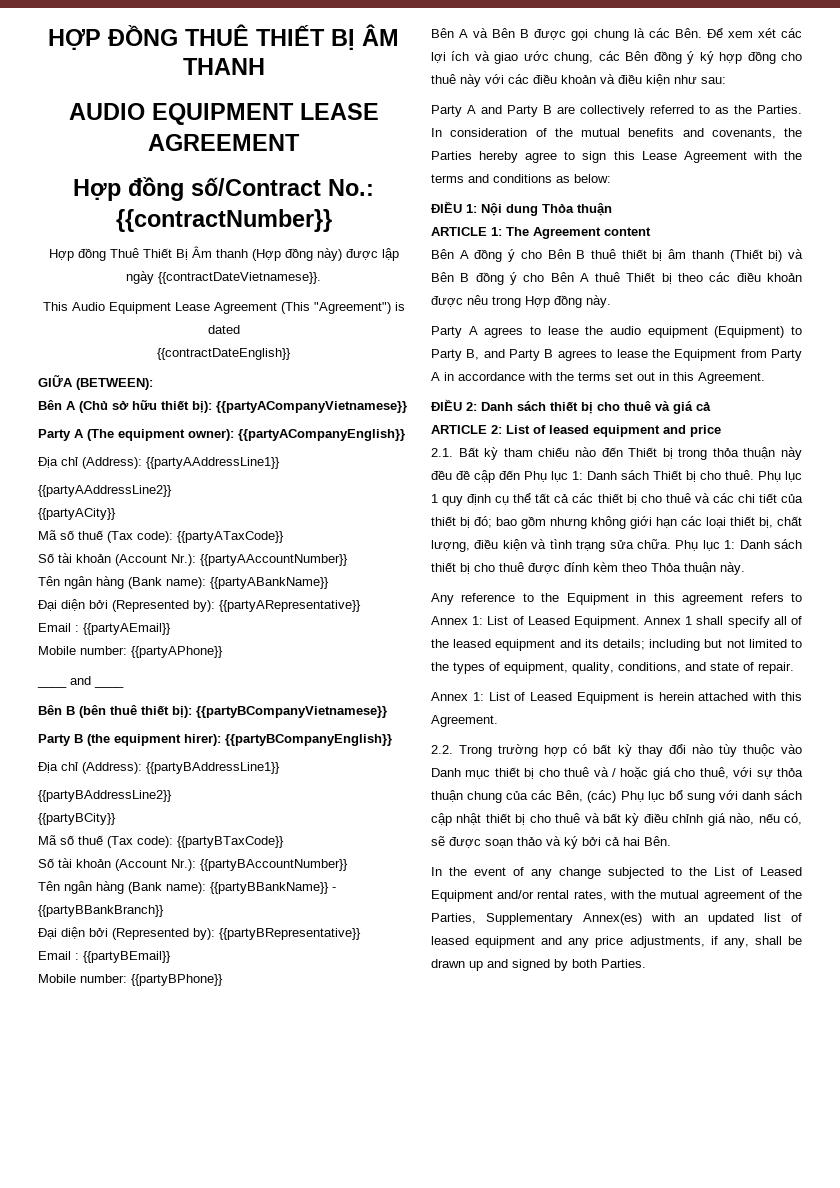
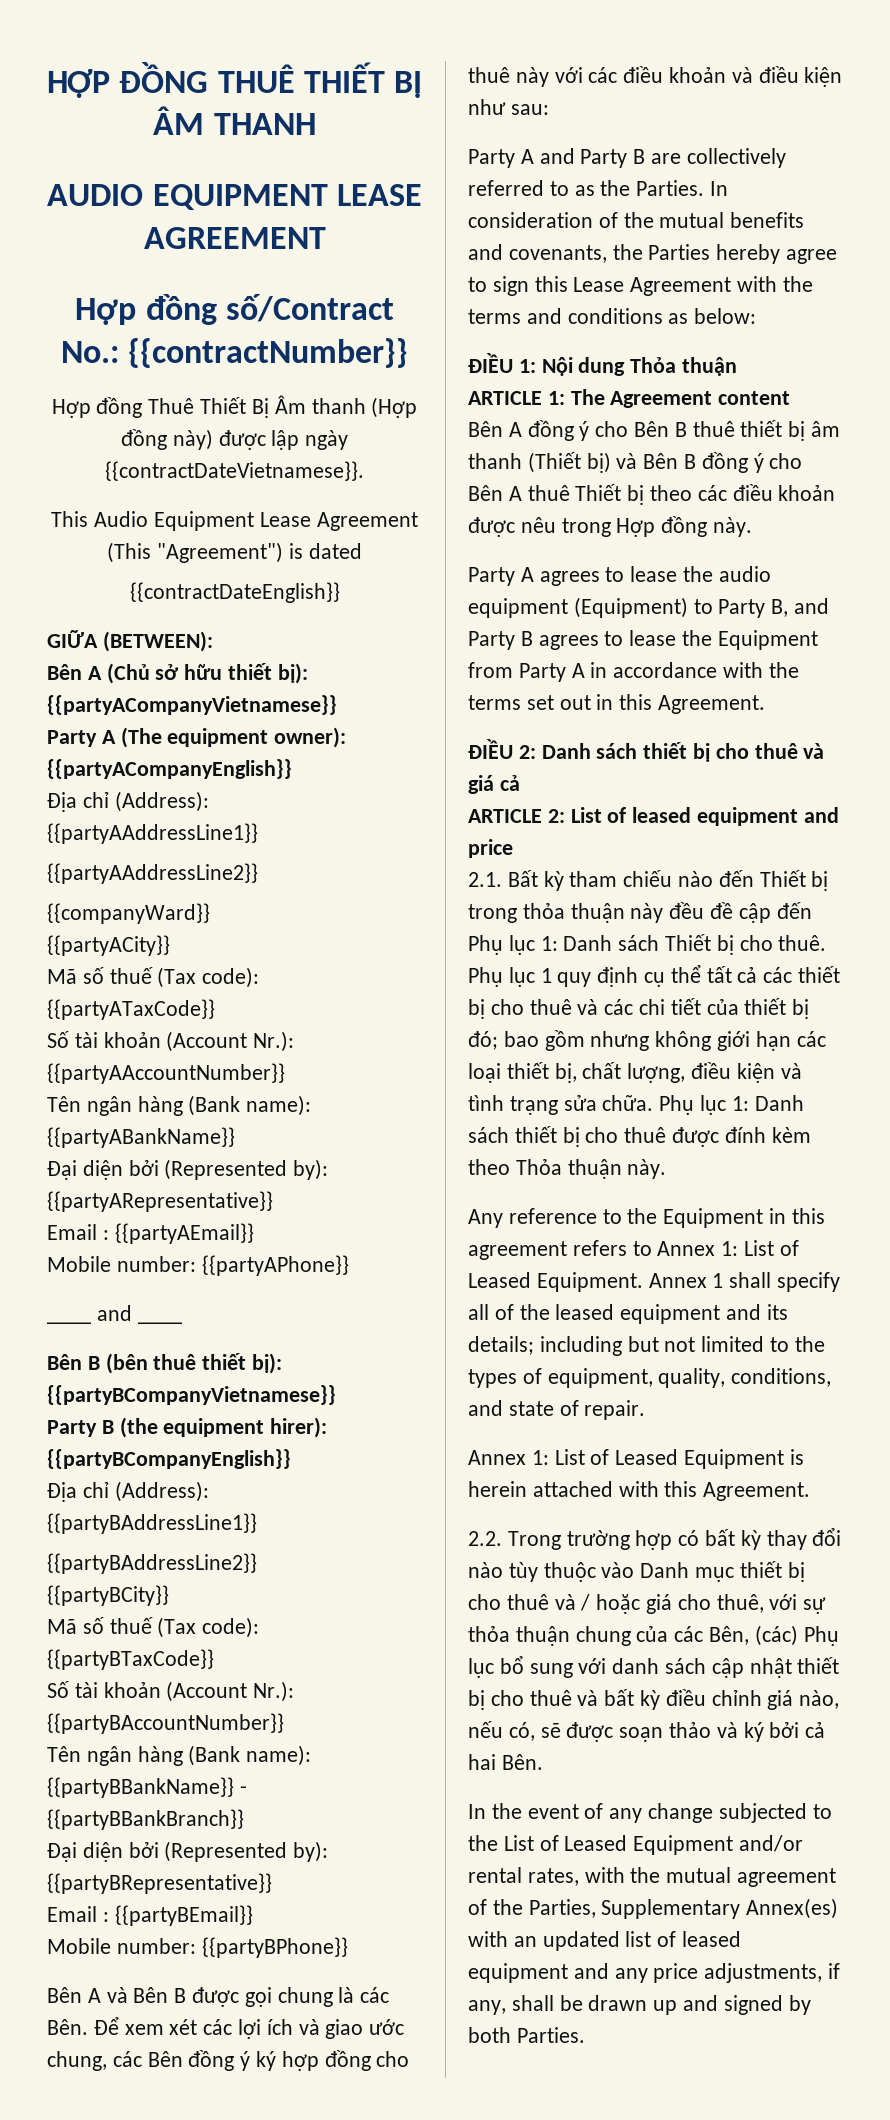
+ {{companyWard}}

